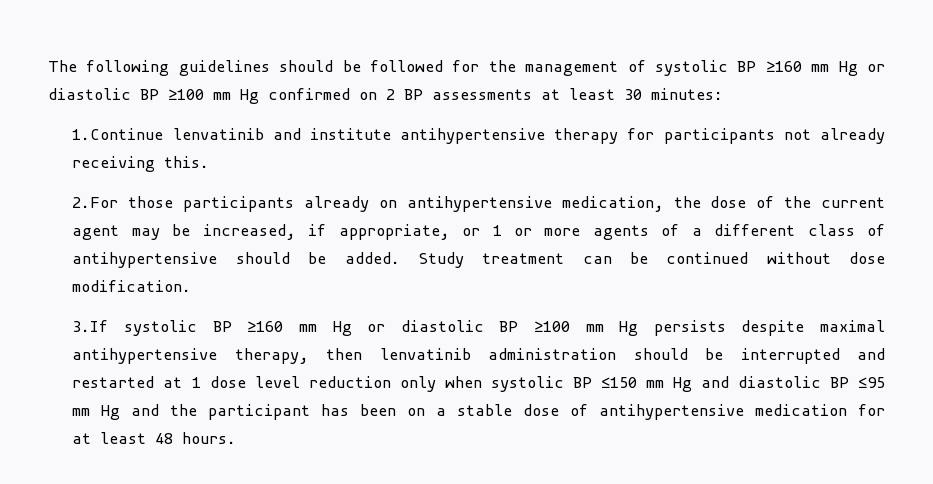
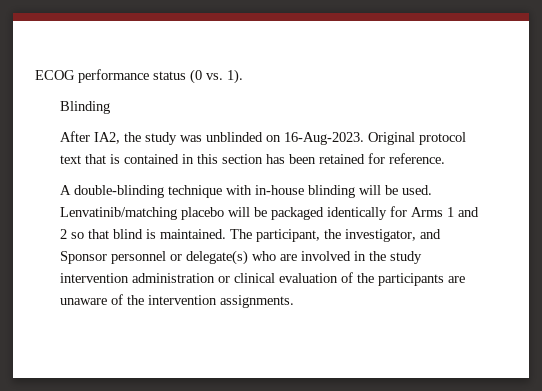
- The following guidelines should be followed for the management of systolic BP ≥160 mm Hg or diastolic BP ≥100 mm Hg confirmed on 2 BP assessments at least 30 minutes:
- 1.Continue lenvatinib and institute antihypertensive therapy for participants not already receiving this.
- 2.For those participants already on antihypertensive medication, the dose of the current agent may be increased, if appropriate, or 1 or more agents of a different class of antihypertensive should be added. Study treatment can be continued without dose modification.
- 3.If systolic BP ≥160 mm Hg or diastolic BP ≥100 mm Hg persists despite maximal antihypertensive therapy, then lenvatinib administration should be interrupted and restarted at 1 dose level reduction only when systolic BP ≤150 mm Hg and diastolic BP ≤95 mm Hg and the participant has been on a stable dose of antihypertensive medication for at least 48 hours.
+ ECOG performance status (0 vs. 1).
+ Blinding
+ After IA2, the study was unblinded on 16-Aug-2023. Original protocol text that is contained in this section has been retained for reference.
+ A double-blinding technique with in-house blinding will be used. Lenvatinib/matching placebo will be packaged identically for Arms 1 and 2 so that blind is maintained. The participant, the investigator, and Sponsor personnel or delegate(s) who are involved in the study intervention administration or clinical evaluation of the participants are unaware of the intervention assignments.

